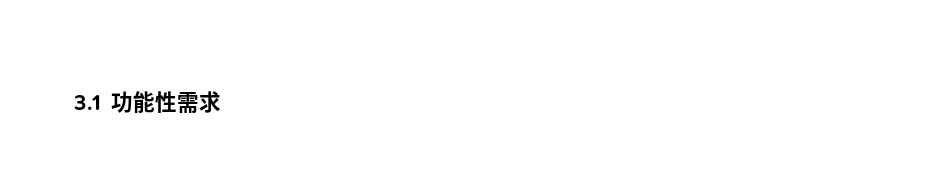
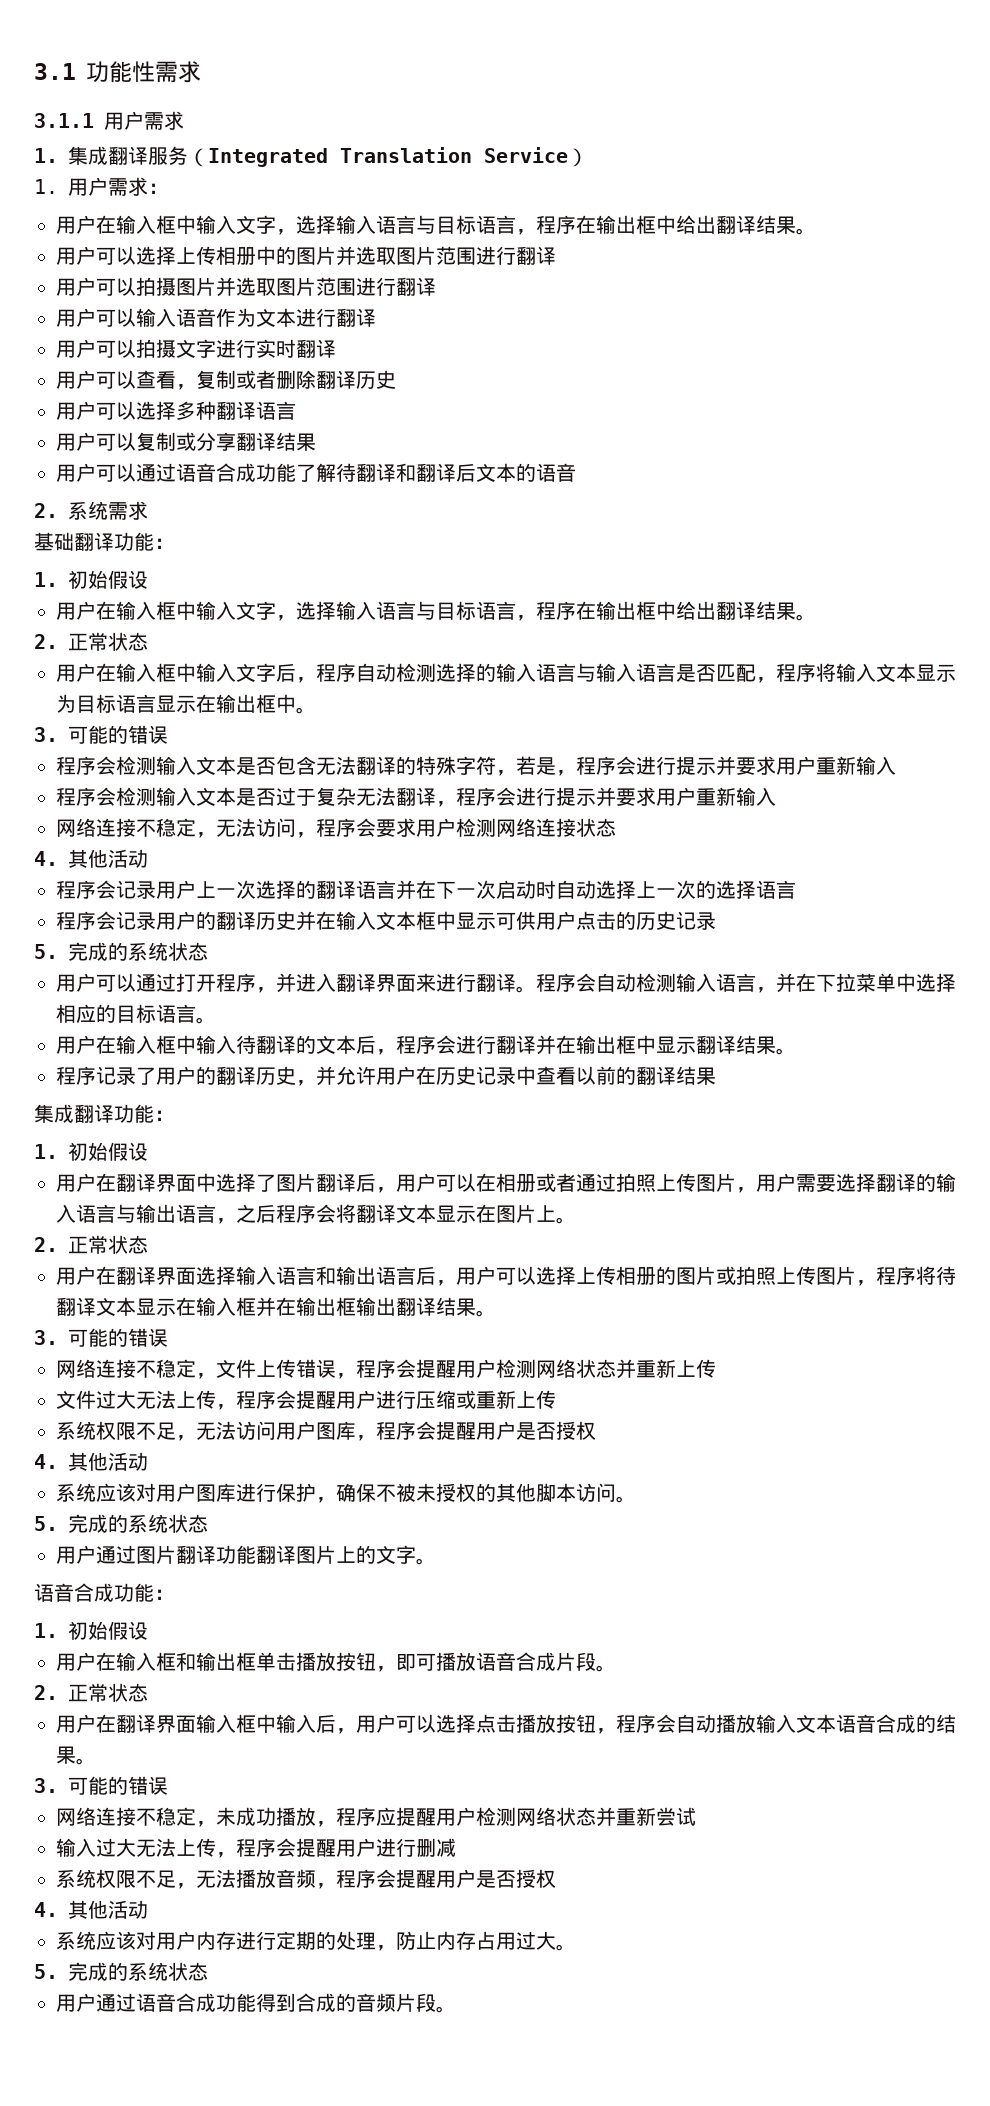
+ 3.1.1用户需求
+ 1.集成翻译服务（Integrated Translation Service）
+ 1.用户需求：
+ 用户在输入框中输入文字，选择输入语言与目标语言，程序在输出框中给出翻译结果。
+ 用户可以选择上传相册中的图片并选取图片范围进行翻译
+ 用户可以拍摄图片并选取图片范围进行翻译
+ 用户可以输入语音作为文本进行翻译
+ 用户可以拍摄文字进行实时翻译
+ 用户可以查看，复制或者删除翻译历史
+ 用户可以选择多种翻译语言
+ 用户可以复制或分享翻译结果
+ 用户可以通过语音合成功能了解待翻译和翻译后文本的语音
+ 2.系统需求
+ 基础翻译功能：
+ 1.初始假设
+ 用户在输入框中输入文字，选择输入语言与目标语言，程序在输出框中给出翻译结果。
+ 2.正常状态
+ 用户在输入框中输入文字后，程序自动检测选择的输入语言与输入语言是否匹配，程序将输入文本显示为目标语言显示在输出框中。
+ 3.可能的错误
+ 程序会检测输入文本是否包含无法翻译的特殊字符，若是，程序会进行提示并要求用户重新输入
+ 程序会检测输入文本是否过于复杂无法翻译，程序会进行提示并要求用户重新输入
+ 网络连接不稳定，无法访问，程序会要求用户检测网络连接状态
+ 4.其他活动
+ 程序会记录用户上一次选择的翻译语言并在下一次启动时自动选择上一次的选择语言
+ 程序会记录用户的翻译历史并在输入文本框中显示可供用户点击的历史记录
+ 5.完成的系统状态
+ 用户可以通过打开程序，并进入翻译界面来进行翻译。程序会自动检测输入语言，并在下拉菜单中选择相应的目标语言。
+ 用户在输入框中输入待翻译的文本后，程序会进行翻译并在输出框中显示翻译结果。
+ 程序记录了用户的翻译历史，并允许用户在历史记录中查看以前的翻译结果
+ 集成翻译功能：
+ 1.初始假设
+ 用户在翻译界面中选择了图片翻译后，用户可以在相册或者通过拍照上传图片，用户需要选择翻译的输入语言与输出语言，之后程序会将翻译文本显示在图片上。
+ 2.正常状态
+ 用户在翻译界面选择输入语言和输出语言后，用户可以选择上传相册的图片或拍照上传图片，程序将待翻译文本显示在输入框并在输出框输出翻译结果。
+ 3.可能的错误
+ 网络连接不稳定，文件上传错误，程序会提醒用户检测网络状态并重新上传
+ 文件过大无法上传，程序会提醒用户进行压缩或重新上传
+ 系统权限不足，无法访问用户图库，程序会提醒用户是否授权
+ 4.其他活动
+ 系统应该对用户图库进行保护，确保不被未授权的其他脚本访问。
+ 5.完成的系统状态
+ 用户通过图片翻译功能翻译图片上的文字。
+ 语音合成功能：
+ 1.初始假设
+ 用户在输入框和输出框单击播放按钮，即可播放语音合成片段。
+ 2.正常状态
+ 用户在翻译界面输入框中输入后，用户可以选择点击播放按钮，程序会自动播放输入文本语音合成的结果。
+ 3.可能的错误
+ 网络连接不稳定，未成功播放，程序应提醒用户检测网络状态并重新尝试
+ 输入过大无法上传，程序会提醒用户进行删减
+ 系统权限不足，无法播放音频，程序会提醒用户是否授权
+ 4.其他活动
+ 系统应该对用户内存进行定期的处理，防止内存占用过大。
+ 5.完成的系统状态
+ 用户通过语音合成功能得到合成的音频片段。

